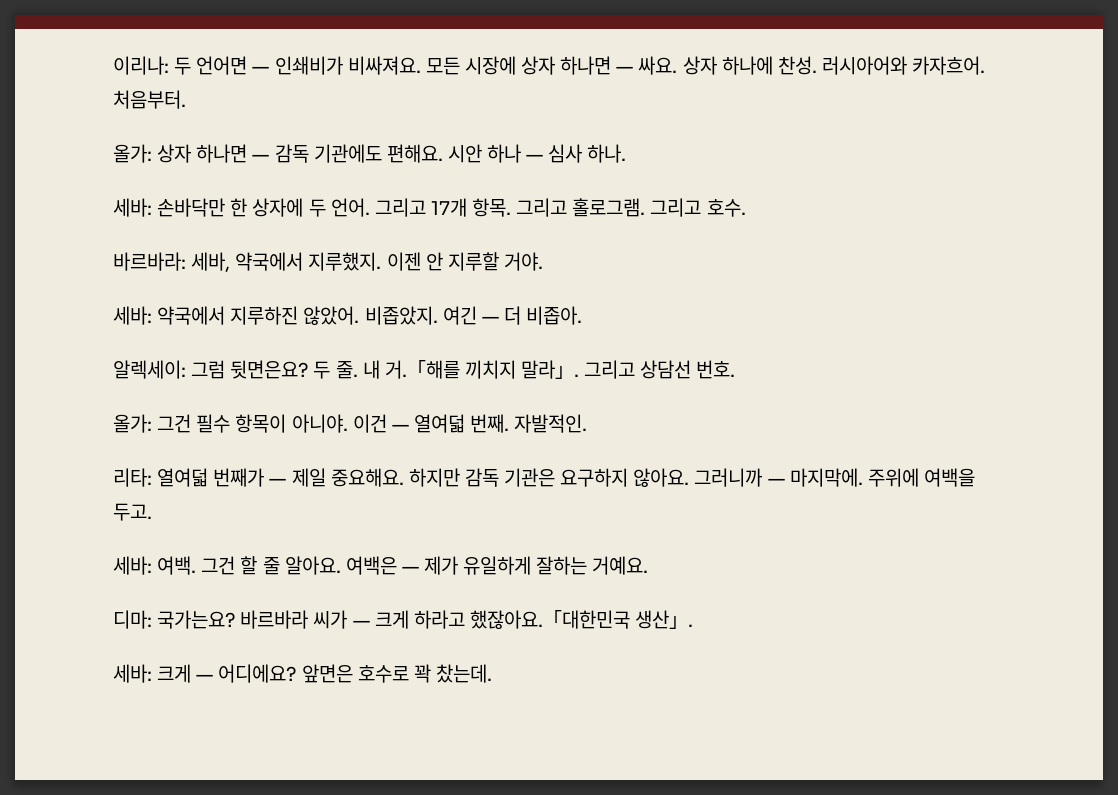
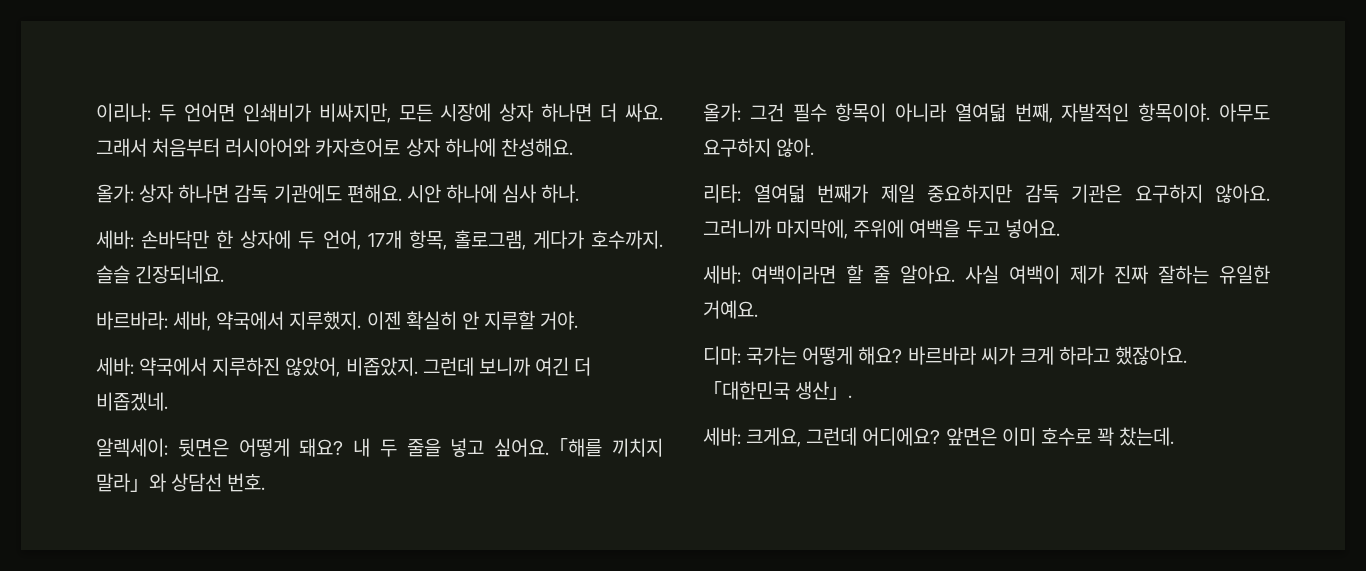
- 이리나: 두 언어면 — 인쇄비가 비싸져요. 모든 시장에 상자 하나면 — 싸요. 상자 하나에 찬성. 러시아어와 카자흐어. 처음부터.
+ 이리나: 두 언어면 인쇄비가 비싸지만, 모든 시장에 상자 하나면 더 싸요. 그래서 처음부터 러시아어와 카자흐어로 상자 하나에 찬성해요.
- 올가: 상자 하나면 — 감독 기관에도 편해요.
+ 올가: 상자 하나면 감독 기관에도 편해요.
- 시안 하나 — 심사 하나.
+ 시안 하나에 심사 하나.
- 세바: 손바닥만 한 상자에 두 언어. 그리고 17개 항목. 그리고 홀로그램. 그리고 호수.
+ 세바: 손바닥만 한 상자에 두 언어, 17개 항목, 홀로그램, 게다가 호수까지. 슬슬 긴장되네요.
- 이젠 안 지루할 거야.
+ 이젠 확실히 안 지루할 거야.
- 세바: 약국에서 지루하진 않았어. 비좁았지. 여긴 — 더 비좁아.
- 알렉세이: 그럼 뒷면은요? 두 줄. 내 거.
+ 세바: 약국에서 지루하진 않았어, 비좁았지. 그런데 보니까 여긴 더 비좁겠네.
+ 알렉세이: 뒷면은 어떻게 돼요? 내 두 줄을 넣고 싶어요.
- 「해를 끼치지 말라」. 그리고 상담선 번호.
+ 「해를 끼치지 말라」와 상담선 번호.
- 올가: 그건 필수 항목이 아니야. 이건 — 열여덟 번째. 자발적인.
+ 올가: 그건 필수 항목이 아니라 열여덟 번째, 자발적인 항목이야. 아무도 요구하지 않아.
- 리타: 열여덟 번째가 — 제일 중요해요. 하지만 감독 기관은 요구하지 않아요.
+ 리타: 열여덟 번째가 제일 중요하지만 감독 기관은 요구하지 않아요.
- 그러니까 — 마지막에. 주위에 여백을 두고.
- 세바: 여백. 그건 할 줄 알아요.
+ 그러니까 마지막에, 주위에 여백을 두고 넣어요.
+ 세바: 여백이라면 할 줄 알아요.
- 여백은 — 제가 유일하게 잘하는 거예요.
+ 사실 여백이 제가 진짜 잘하는 유일한 거예요.
- 디마: 국가는요?
+ 디마: 국가는 어떻게 해요?
- 바르바라 씨가 — 크게 하라고 했잖아요.
+ 바르바라 씨가 크게 하라고 했잖아요.
- 세바: 크게 — 어디에요?
+ 세바: 크게요, 그런데 어디에요?
- 앞면은 호수로 꽉 찼는데.
+ 앞면은 이미 호수로 꽉 찼는데.

